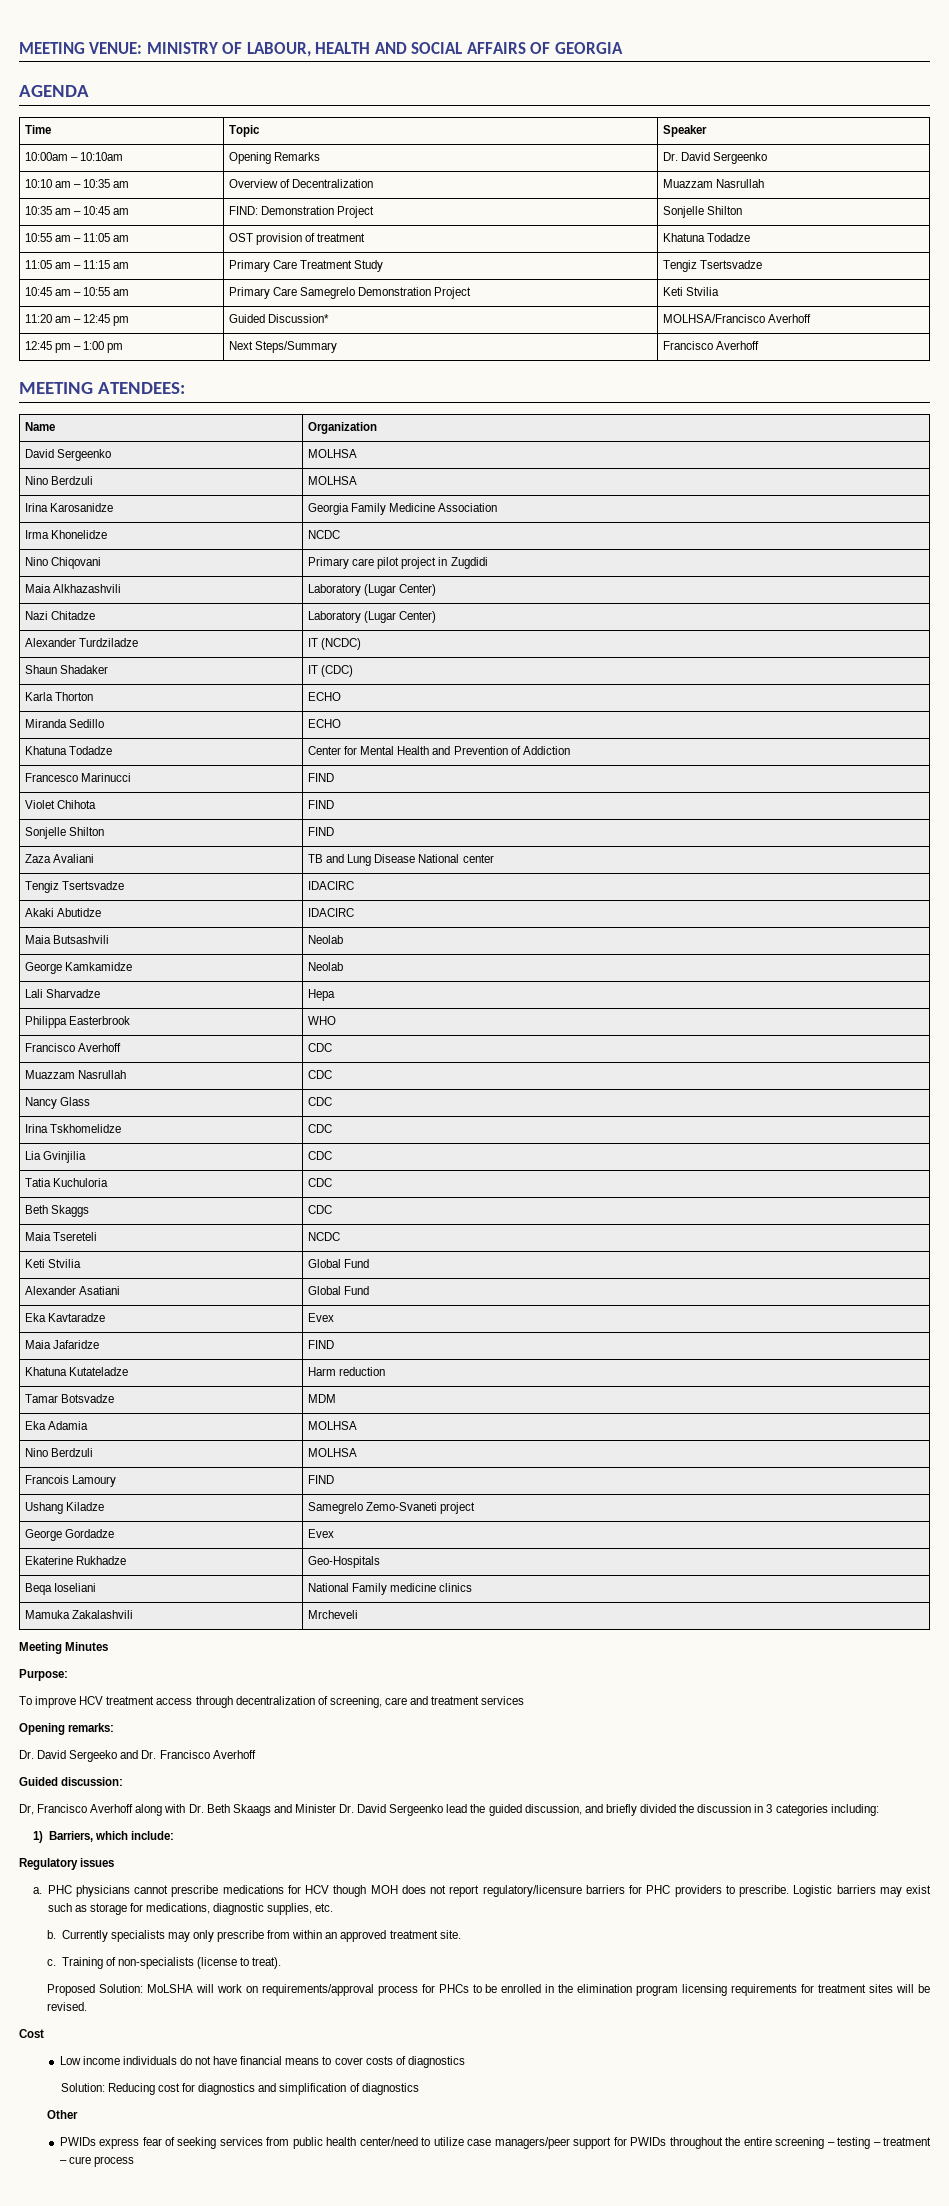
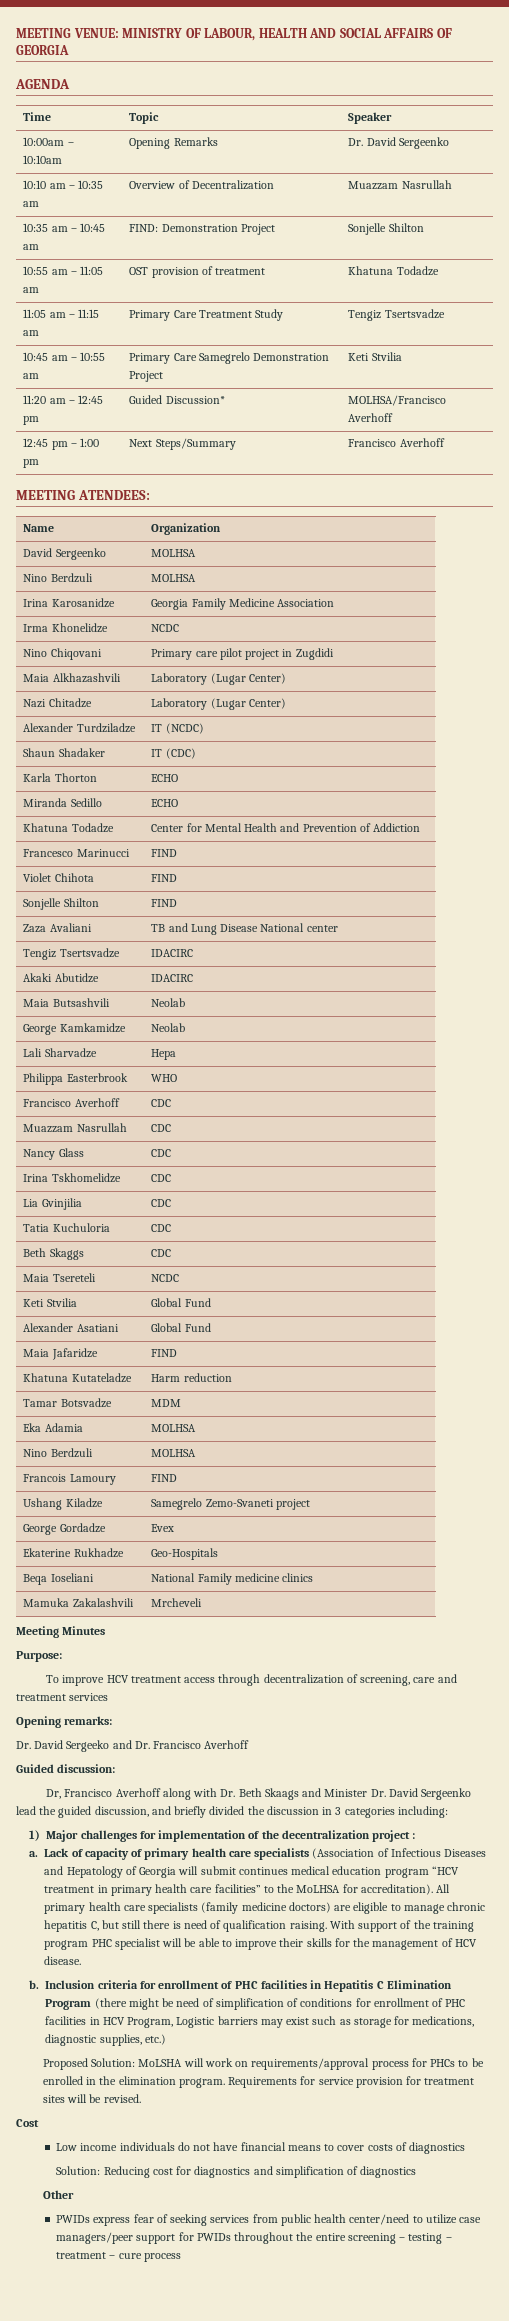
- Eka Kavtaradze | Evex
- 1) Barriers, which include:
- Regulatory issues
- a. PHC physicians cannot prescribe medications for HCV though MOH does not report regulatory/licensure barriers for PHC providers to prescribe. Logistic barriers may exist such as storage for medications, diagnostic supplies, etc.
- b. Currently specialists may only prescribe from within an approved treatment site.
- c. Training of non-specialists (license to treat).
+ 1) Major challenges for implementation of the decentralization project :
+ a. Lack of capacity of primary health care specialists (Association of Infectious Diseases and Hepatology of Georgia will submit continues medical education program “HCV treatment in primary health care facilities” to the MoLHSA for accreditation). All primary health care specialists (family medicine doctors) are eligible to manage chronic hepatitis C, but still there is need of qualification raising. With support of the training program PHC specialist will be able to improve their skills for the management of HCV disease.
+ b. Inclusion criteria for enrollment of PHC facilities in Hepatitis C Elimination Program (there might be need of simplification of conditions for enrollment of PHC facilities in HCV Program, Logistic barriers may exist such as storage for medications, diagnostic supplies, etc.)
- Proposed Solution: MoLSHA will work on requirements/approval process for PHCs to be enrolled in the elimination program licensing requirements for treatment sites will be revised.
+ Proposed Solution: MoLSHA will work on requirements/approval process for PHCs to be enrolled in the elimination program. Requirements for service provision for treatment sites will be revised.

